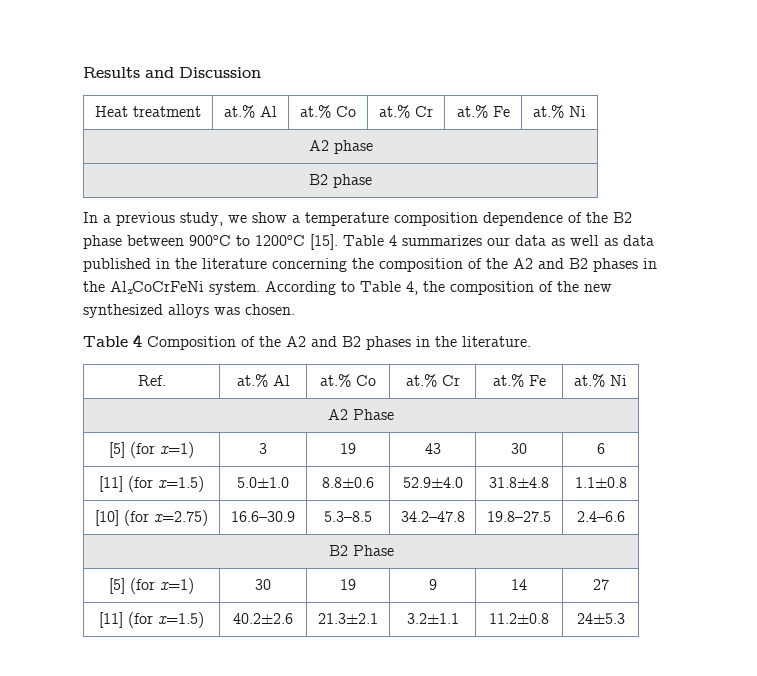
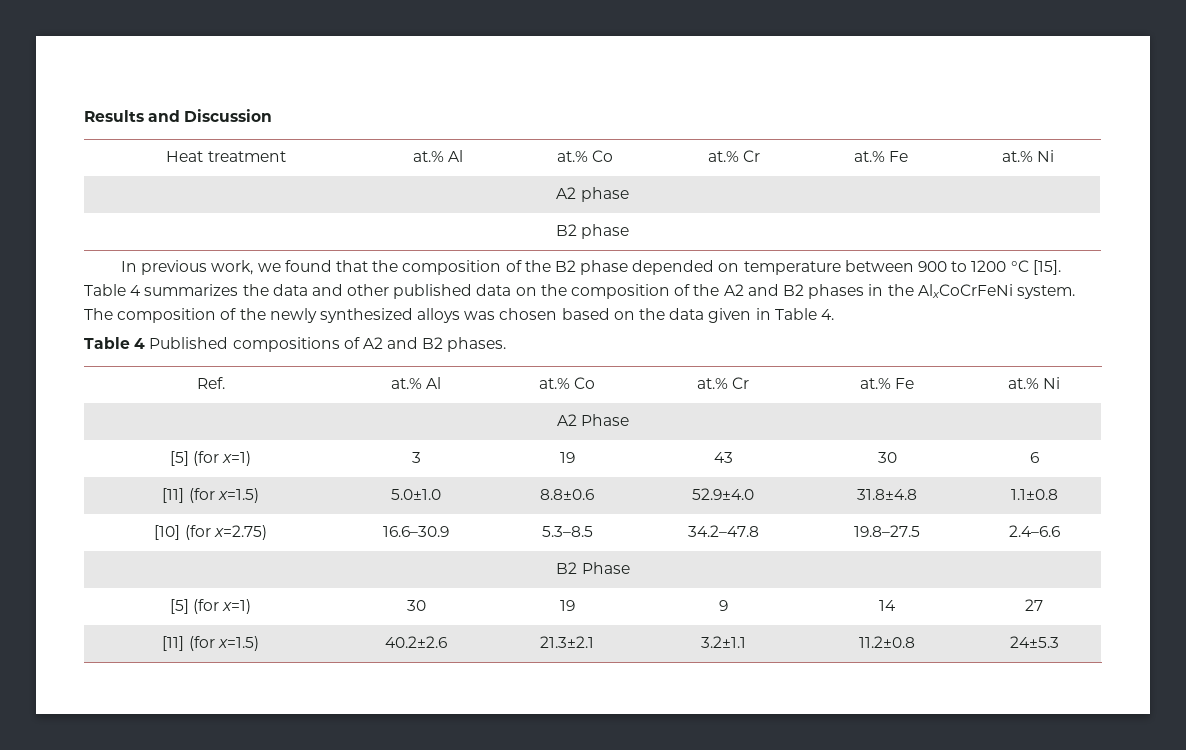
- In a previous study, we show a temperature composition dependence of the B2 phase between 900oC to 1200oC [15]. Table 4 summarizes our data as well as data published in the literature concerning the composition of the A2 and B2 phases in the AlxCoCrFeNi system.
+ In previous work, we found that the composition of the B2 phase depended on temperature between 900 to 1200 °C [15]. Table 4 summarizes the data and other published data on the composition of the A2 and B2 phases in the AlxCoCrFeNi system.
- According to Table 4, the composition of the new synthesized alloys was chosen.
- Table 4 Composition of the A2 and B2 phases in the literature.
+ The composition of the newly synthesized alloys was chosen based on the data given in Table 4.
+ Table 4 Published compositions of A2 and B2 phases.

